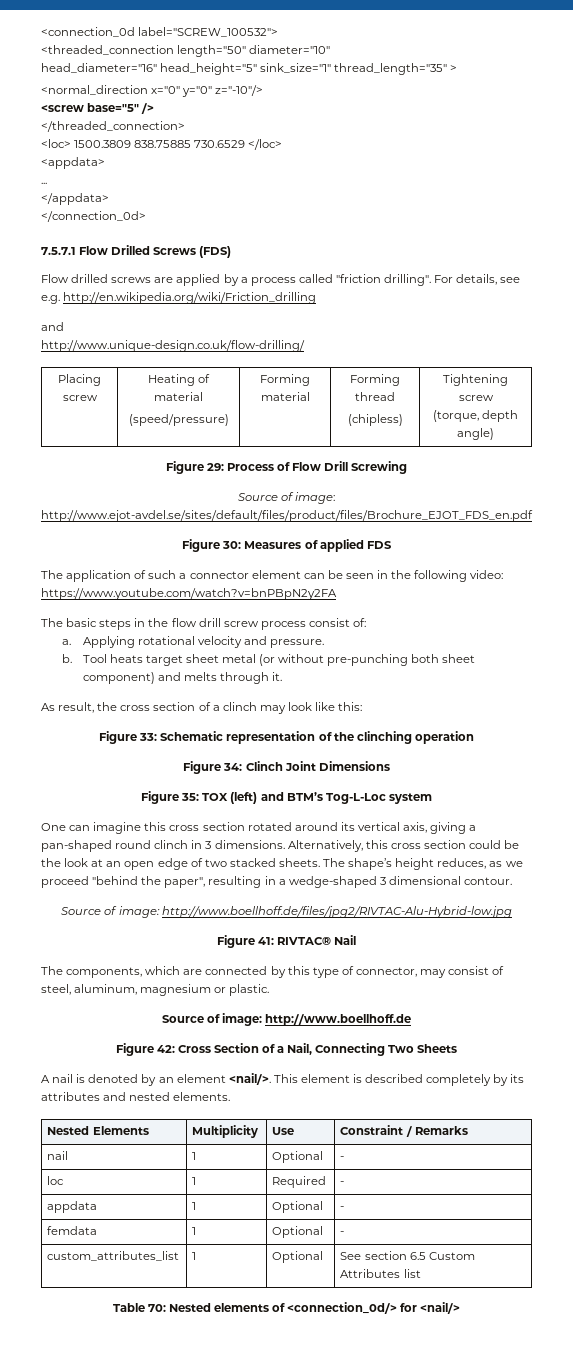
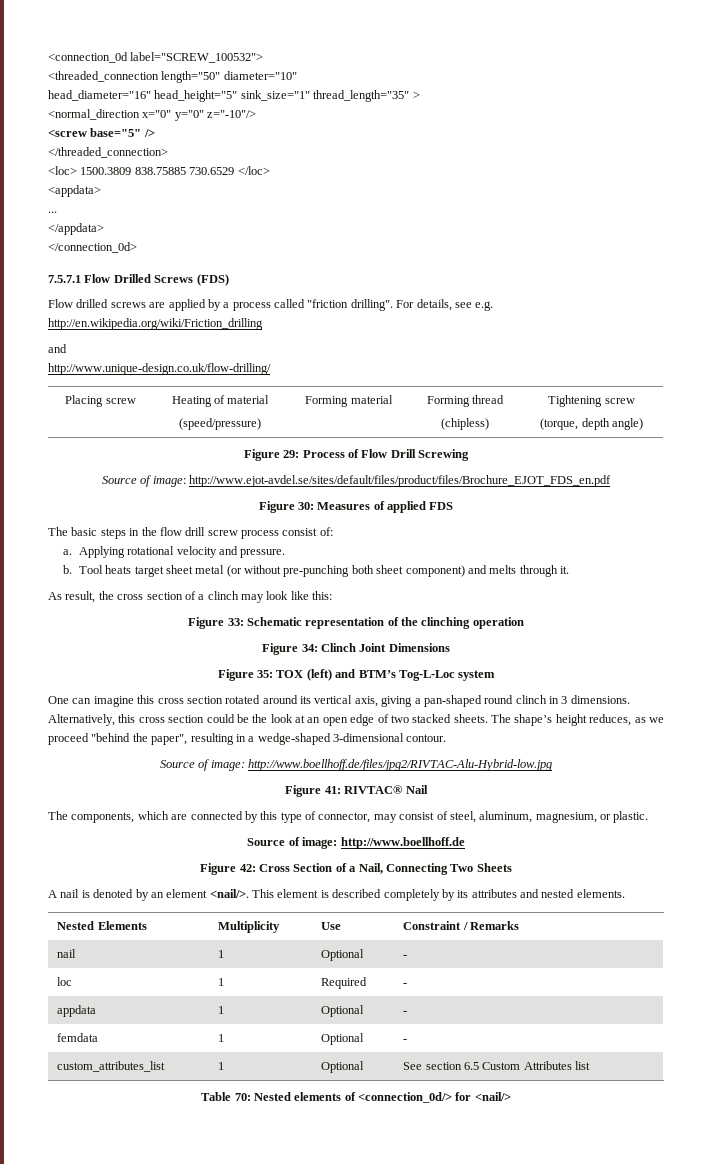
- The application of such a connector element can be seen in the following video: https://www.youtube.com/watch?v=bnPBpN2y2FA
- The shape’s height reduces, as we proceed "behind the paper", resulting in a wedge-shaped 3 dimensional contour.
+ The shape’s height reduces, as we proceed "behind the paper", resulting in a wedge-shaped 3-dimensional contour.
- The components, which are connected by this type of connector, may consist of steel, aluminum, magnesium or plastic.
+ The components, which are connected by this type of connector, may consist of steel, aluminum, magnesium, or plastic.

